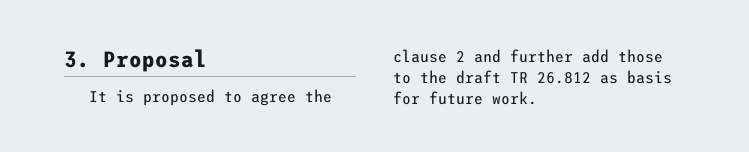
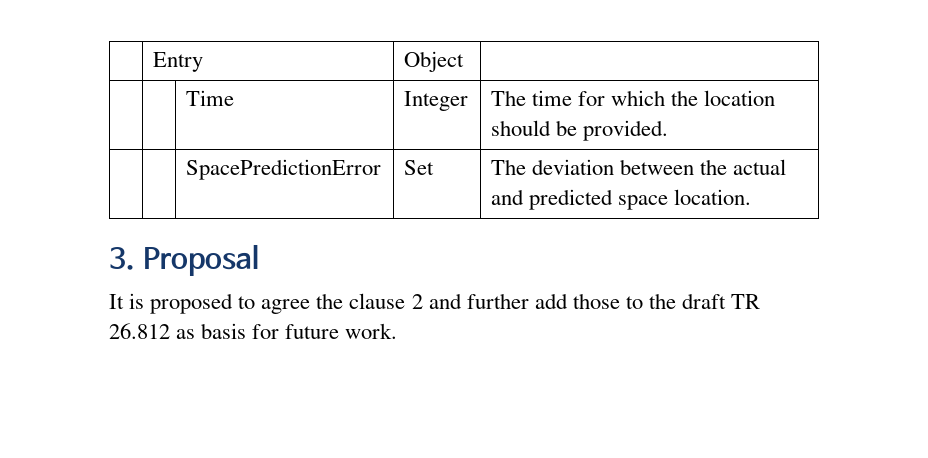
+ | Entry | Object |
+ | | Time | Integer | The time for which the location should be provided.
+ | | SpacePredictionError | Set | The deviation between the actual and predicted space location.

